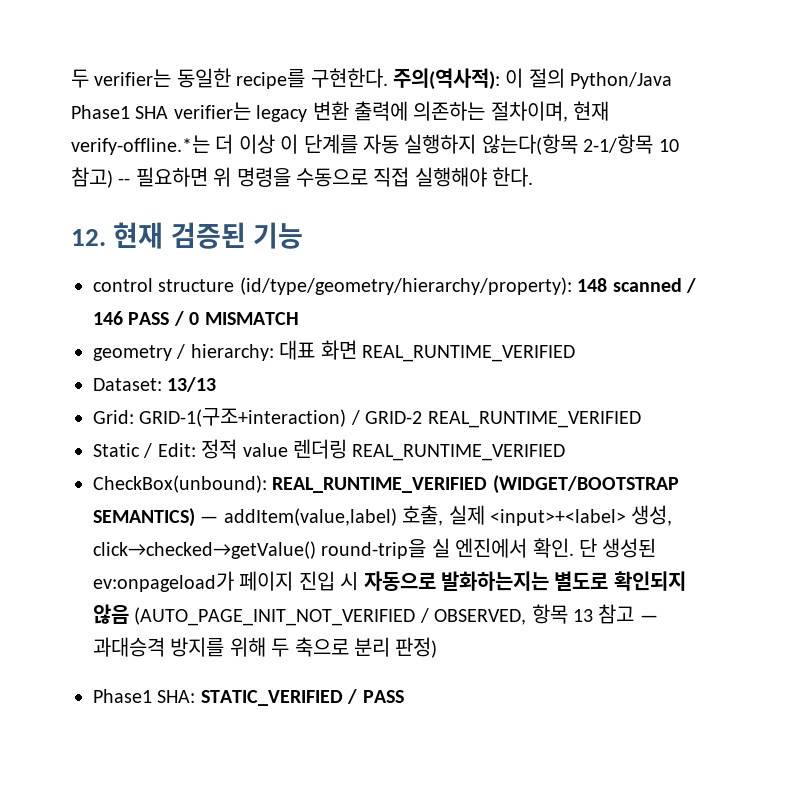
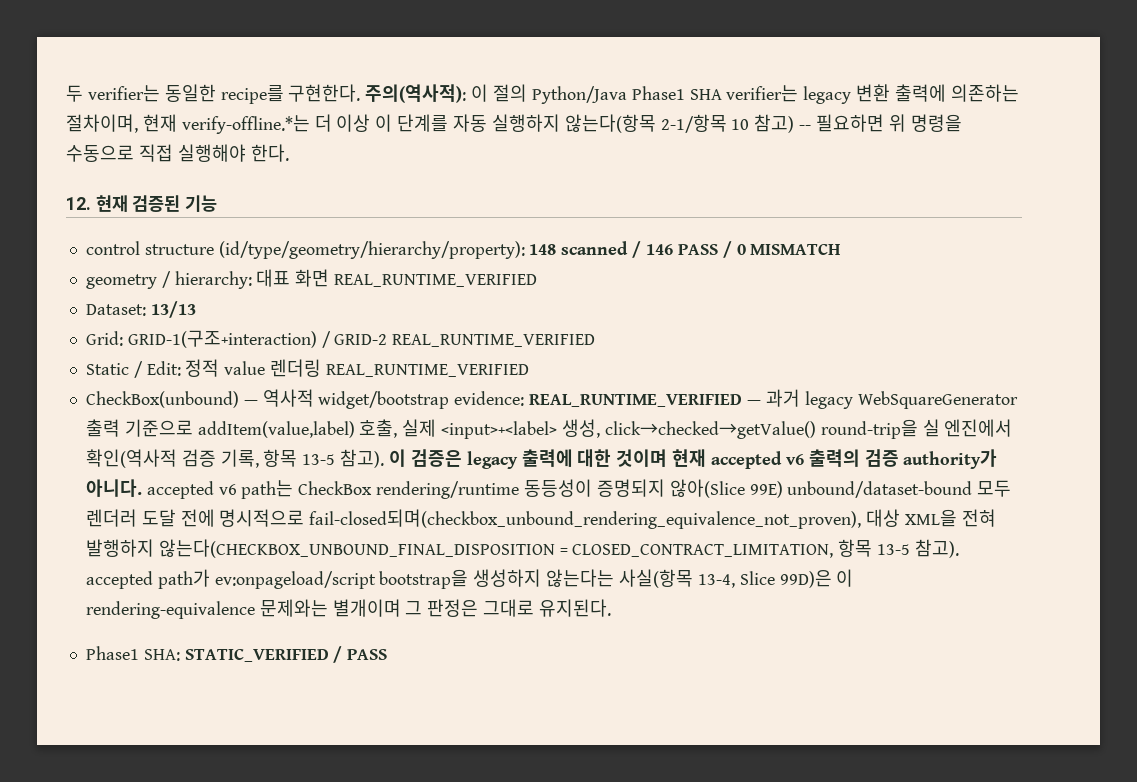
- CheckBox(unbound): REAL_RUNTIME_VERIFIED (WIDGET/BOOTSTRAP SEMANTICS) — addItem(value,label) 호출, 실제 <input>+<label> 생성, click→checked→getValue() round-trip을 실 엔진에서 확인. 단 생성된 ev:onpageload가 페이지 진입 시 자동으로 발화하는지는 별도로 확인되지 않음 (AUTO_PAGE_INIT_NOT_VERIFIED / OBSERVED, 항목 13 참고 — 과대승격 방지를 위해 두 축으로 분리 판정)
+ CheckBox(unbound) — 역사적 widget/bootstrap evidence: REAL_RUNTIME_VERIFIED — 과거 legacy WebSquareGenerator 출력 기준으로 addItem(value,label) 호출, 실제 <input>+<label> 생성, click→checked→getValue() round-trip을 실 엔진에서 확인(역사적 검증 기록, 항목 13-5 참고). 이 검증은 legacy 출력에 대한 것이며 현재 accepted v6 출력의 검증 authority가 아니다. accepted v6 path는 CheckBox rendering/runtime 동등성이 증명되지 않아(Slice 99E) unbound/dataset-bound 모두 렌더러 도달 전에 명시적으로 fail-closed되며(checkbox_unbound_rendering_equivalence_not_proven), 대상 XML을 전혀 발행하지 않는다(CHECKBOX_UNBOUND_FINAL_DISPOSITION = CLOSED_CONTRACT_LIMITATION, 항목 13-5 참고). accepted path가 ev:onpageload/script bootstrap을 생성하지 않는다는 사실(항목 13-4, Slice 99D)은 이 rendering-equivalence 문제와는 별개이며 그 판정은 그대로 유지된다.

